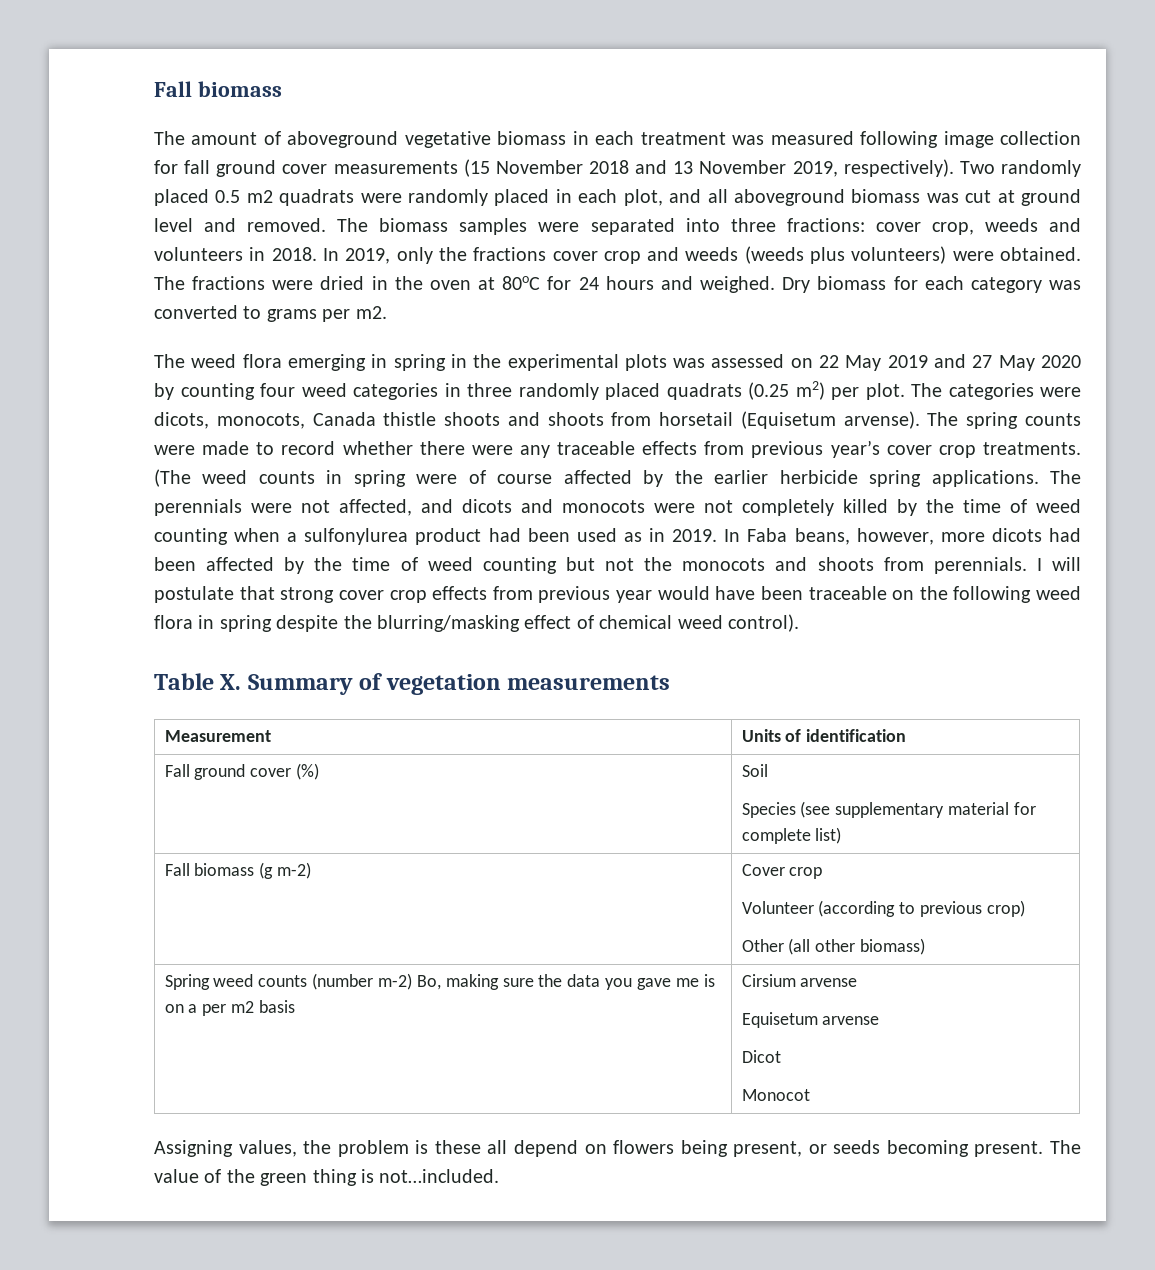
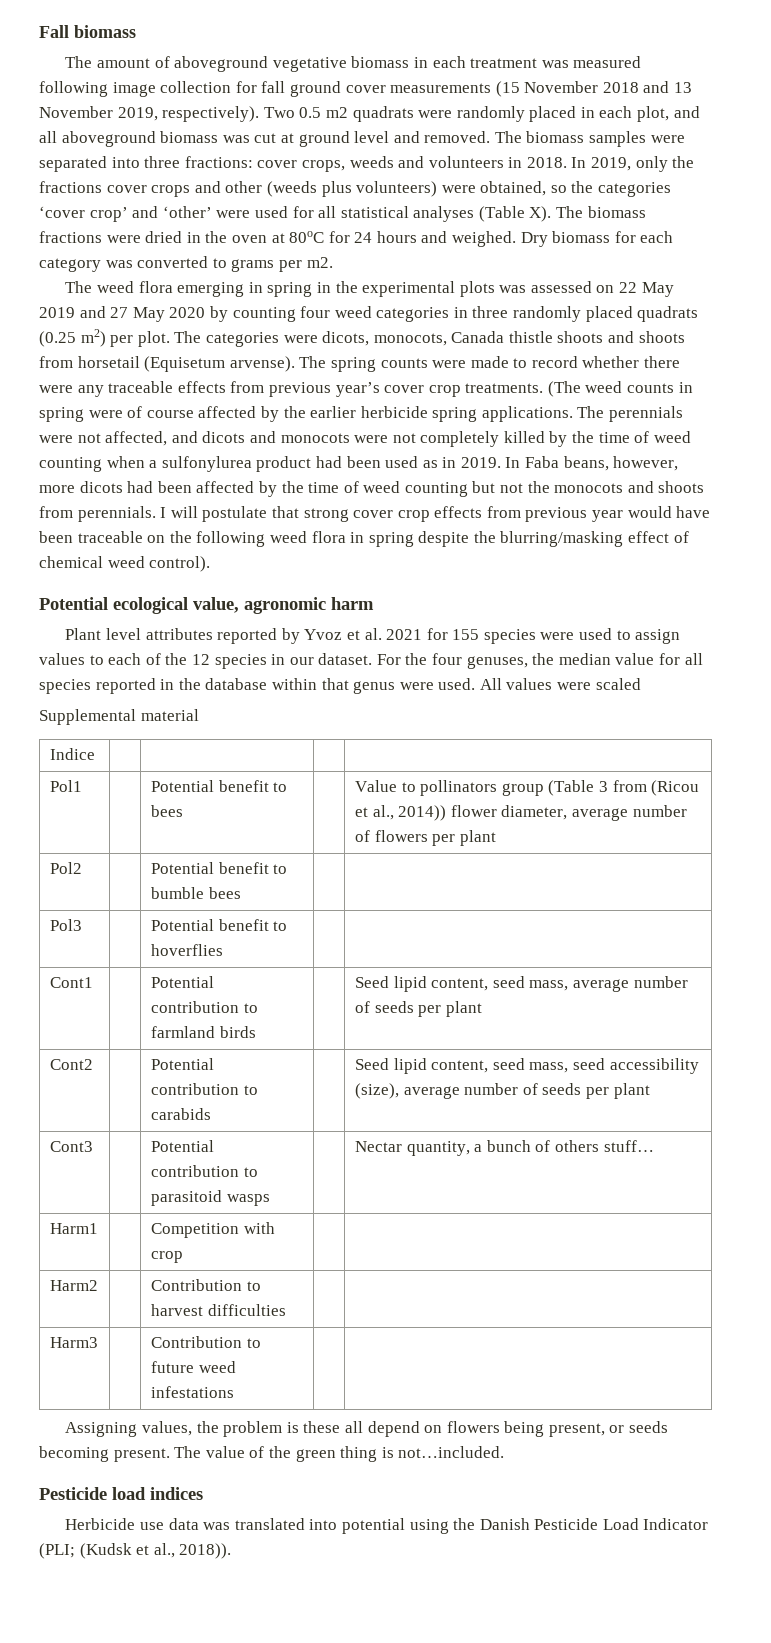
- Two randomly placed 0.5 m2 quadrats were randomly placed in each plot, and all aboveground biomass was cut at ground level and removed.
+ Two 0.5 m2 quadrats were randomly placed in each plot, and all aboveground biomass was cut at ground level and removed.
- The biomass samples were separated into three fractions: cover crop, weeds and volunteers in 2018.
+ The biomass samples were separated into three fractions: cover crops, weeds and volunteers in 2018.
- In 2019, only the fractions cover crop and weeds (weeds plus volunteers) were obtained. The fractions were dried in the oven at 80oC for 24 hours and weighed.
+ In 2019, only the fractions cover crops and other (weeds plus volunteers) were obtained, so the categories ‘cover crop’ and ‘other’ were used for all statistical analyses (Table X). The biomass fractions were dried in the oven at 80oC for 24 hours and weighed.
- Table X. Summary of vegetation measurements
- Measurement | Units of identification
- Fall ground cover (%) | Soil
- Species (see supplementary material for complete list)
- Fall biomass (g m-2) | Cover crop
- Volunteer (according to previous crop)
- Other (all other biomass)
- Spring weed counts (number m-2) Bo, making sure the data you gave me is on a per m2 basis | Cirsium arvense
- Equisetum arvense
- Dicot
- Monocot
+ Potential ecological value, agronomic harm
+ Plant level attributes reported by Yvoz et al. 2021 for 155 species were used to assign values to each of the 12 species in our dataset. For the four genuses, the median value for all species reported in the database within that genus were used. All values were scaled
+ Supplemental material
+ Indice | | | |
+ Pol1 | | Potential benefit to bees | | Value to pollinators group (Table 3 from (Ricou et al., 2014)) flower diameter, average number of flowers per plant
+ Pol2 | | Potential benefit to bumble bees | |
+ Pol3 | | Potential benefit to hoverflies | |
+ Cont1 | | Potential contribution to farmland birds | | Seed lipid content, seed mass, average number of seeds per plant
+ Cont2 | | Potential contribution to carabids | | Seed lipid content, seed mass, seed accessibility (size), average number of seeds per plant
+ Cont3 | | Potential contribution to parasitoid wasps | | Nectar quantity, a bunch of others stuff…
+ Harm1 | | Competition with crop | |
+ Harm2 | | Contribution to harvest difficulties | |
+ Harm3 | | Contribution to future weed infestations | |
+ Pesticide load indices
+ Herbicide use data was translated into potential using the Danish Pesticide Load Indicator (PLI; (Kudsk et al., 2018)).

